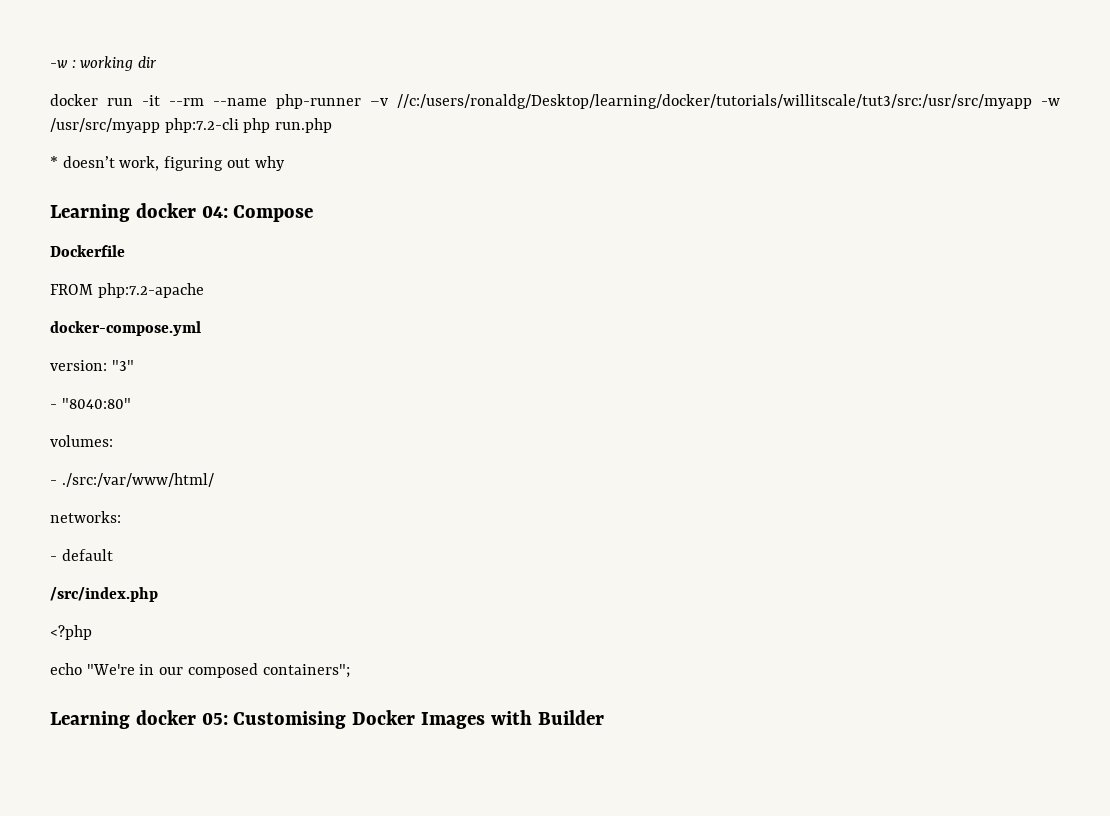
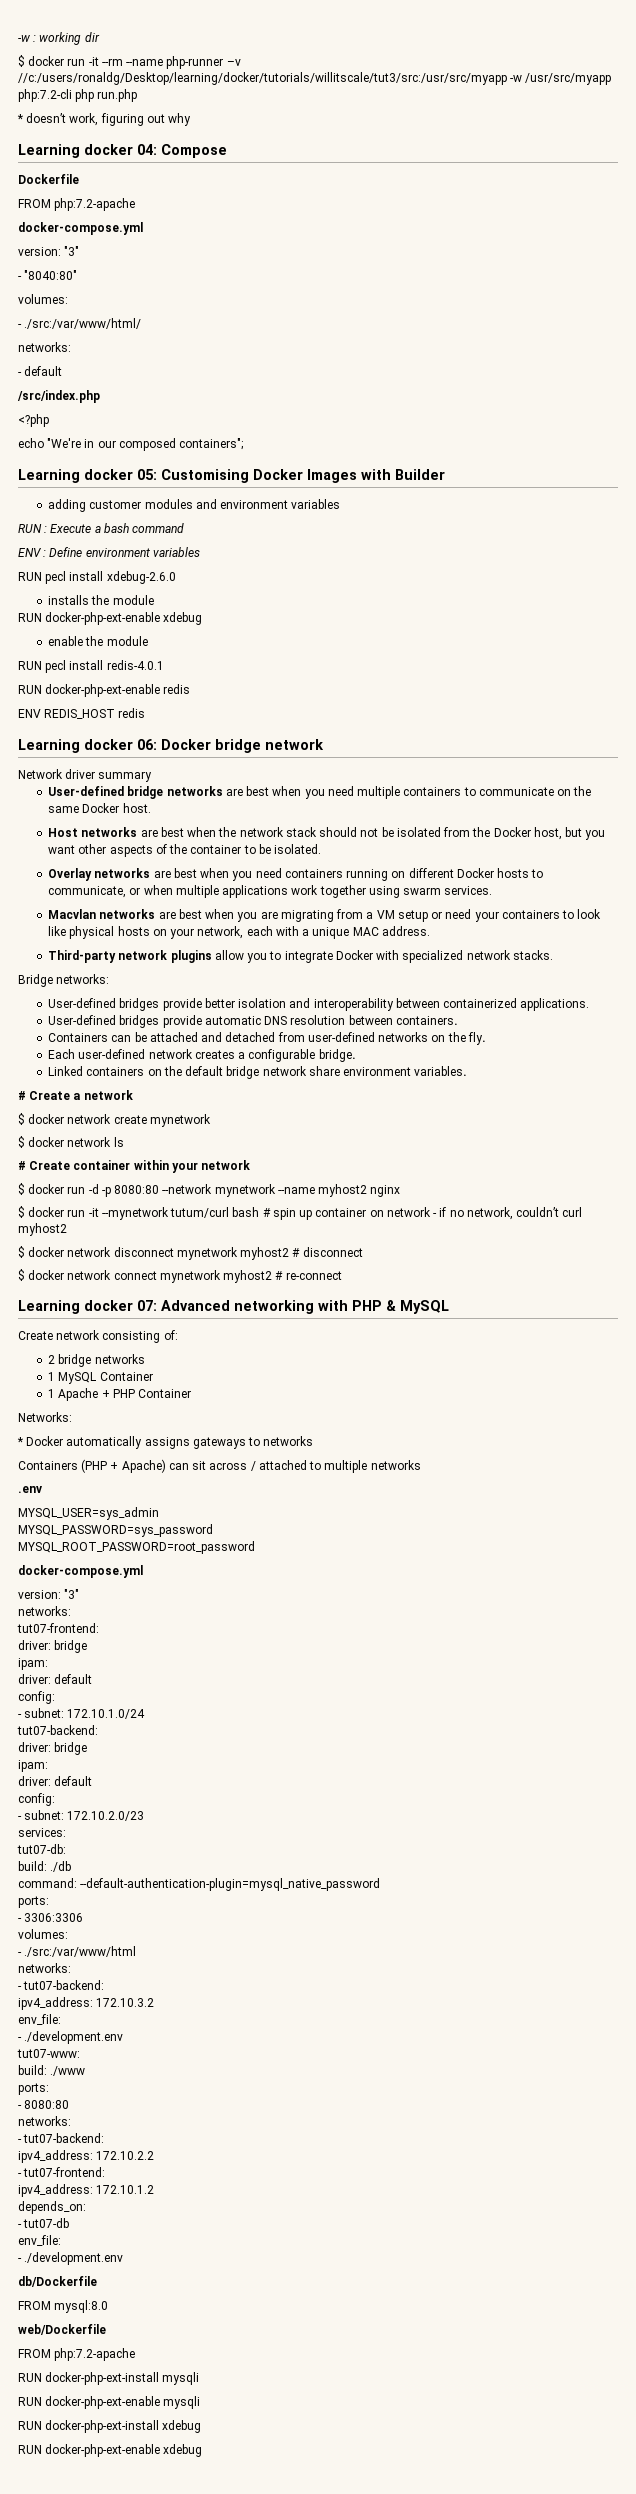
- docker run -it --rm --name php-runner –v //c:/users/ronaldg/Desktop/learning/docker/tutorials/willitscale/tut3/src:/usr/src/myapp -w /usr/src/myapp php:7.2-cli php run.php
+ $ docker run -it --rm --name php-runner –v //c:/users/ronaldg/Desktop/learning/docker/tutorials/willitscale/tut3/src:/usr/src/myapp -w /usr/src/myapp php:7.2-cli php run.php
+ adding customer modules and environment variables
+ RUN : Execute a bash command
+ ENV : Define environment variables
+ RUN pecl install xdebug-2.6.0
+ installs the module
+ RUN docker-php-ext-enable xdebug
+ enable the module
+ RUN pecl install redis-4.0.1
+ RUN docker-php-ext-enable redis
+ ENV REDIS_HOST redis
+ Learning docker 06: Docker bridge network
+ Network driver summary
+ User-defined bridge networks are best when you need multiple containers to communicate on the same Docker host.
+ Host networks are best when the network stack should not be isolated from the Docker host, but you want other aspects of the container to be isolated.
+ Overlay networks are best when you need containers running on different Docker hosts to communicate, or when multiple applications work together using swarm services.
+ Macvlan networks are best when you are migrating from a VM setup or need your containers to look like physical hosts on your network, each with a unique MAC address.
+ Third-party network plugins allow you to integrate Docker with specialized network stacks.
+ Bridge networks:
+ User-defined bridges provide better isolation and interoperability between containerized applications.
+ User-defined bridges provide automatic DNS resolution between containers.
+ Containers can be attached and detached from user-defined networks on the fly.
+ Each user-defined network creates a configurable bridge.
+ Linked containers on the default bridge network share environment variables.
+ # Create a network
+ $ docker network create mynetwork
+ $ docker network ls
+ # Create container within your network
+ $ docker run -d -p 8080:80 --network mynetwork --name myhost2 nginx
+ $ docker run -it --mynetwork tutum/curl bash # spin up container on network - if no network, couldn’t curl myhost2
+ $ docker network disconnect mynetwork myhost2 # disconnect
+ $ docker network connect mynetwork myhost2 # re-connect
+ Learning docker 07: Advanced networking with PHP & MySQL
+ Create network consisting of:
+ 2 bridge networks
+ 1 MySQL Container
+ 1 Apache + PHP Container
+ Networks:
+ * Docker automatically assigns gateways to networks
+ Containers (PHP + Apache) can sit across / attached to multiple networks
+ .env
+ MYSQL_USER=sys_admin
+ MYSQL_PASSWORD=sys_password
+ MYSQL_ROOT_PASSWORD=root_password
+ docker-compose.yml
+ version: "3"
+ networks:
+ tut07-frontend:
+ driver: bridge
+ ipam:
+ driver: default
+ config:
+ - subnet: 172.10.1.0/24
+ tut07-backend:
+ driver: bridge
+ ipam:
+ driver: default
+ config:
+ - subnet: 172.10.2.0/23
+ services:
+ tut07-db:
+ build: ./db
+ command: --default-authentication-plugin=mysql_native_password
+ ports:
+ - 3306:3306
+ volumes:
+ - ./src:/var/www/html
+ networks:
+ - tut07-backend:
+ ipv4_address: 172.10.3.2
+ env_file:
+ - ./development.env
+ tut07-www:
+ build: ./www
+ ports:
+ - 8080:80
+ networks:
+ - tut07-backend:
+ ipv4_address: 172.10.2.2
+ - tut07-frontend:
+ ipv4_address: 172.10.1.2
+ depends_on:
+ - tut07-db
+ env_file:
+ - ./development.env
+ db/Dockerfile
+ FROM mysql:8.0
+ web/Dockerfile
+ FROM php:7.2-apache
+ RUN docker-php-ext-install mysqli
+ RUN docker-php-ext-enable mysqli
+ RUN docker-php-ext-install xdebug
+ RUN docker-php-ext-enable xdebug

